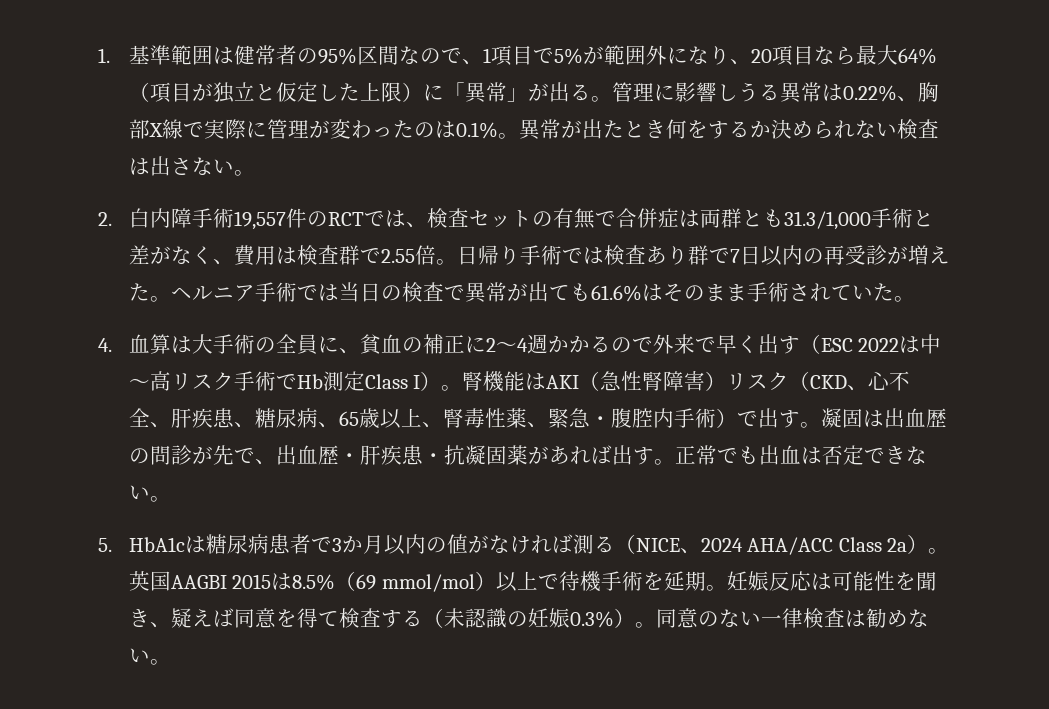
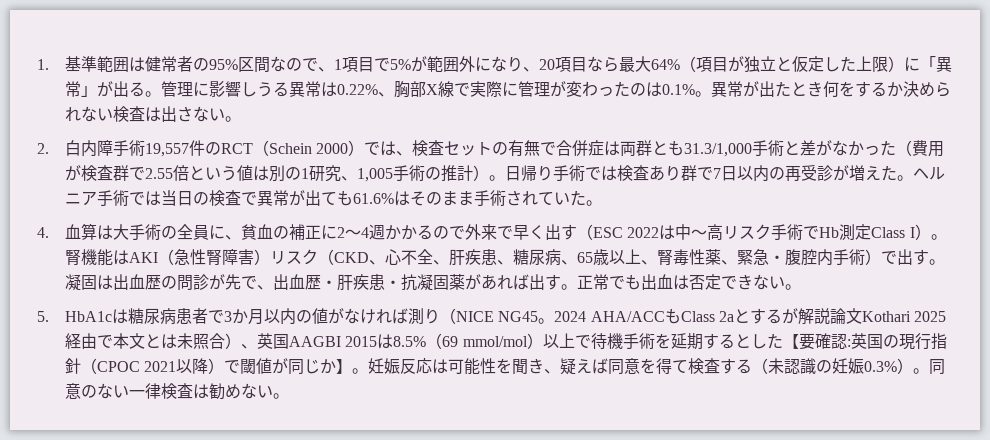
- 2.白内障手術19,557件のRCTでは、検査セットの有無で合併症は両群とも31.3/1,000手術と差がなく、費用は検査群で2.55倍。
+ 2.白内障手術19,557件のRCT（Schein 2000）では、検査セットの有無で合併症は両群とも31.3/1,000手術と差がなかった（費用が検査群で2.55倍という値は別の1研究、1,005手術の推計）。
- 5. HbA1cは糖尿病患者で3か月以内の値がなければ測る（NICE、2024 AHA/ACC Class 2a）。英国AAGBI 2015は8.5%（69 mmol/mol）以上で待機手術を延期。
+ 5. HbA1cは糖尿病患者で3か月以内の値がなければ測り（NICE NG45。2024 AHA/ACCもClass 2aとするが解説論文Kothari 2025経由で本文とは未照合）、英国AAGBI 2015は8.5%（69 mmol/mol）以上で待機手術を延期するとした【要確認:英国の現行指針（CPOC 2021以降）で閾値が同じか】。

